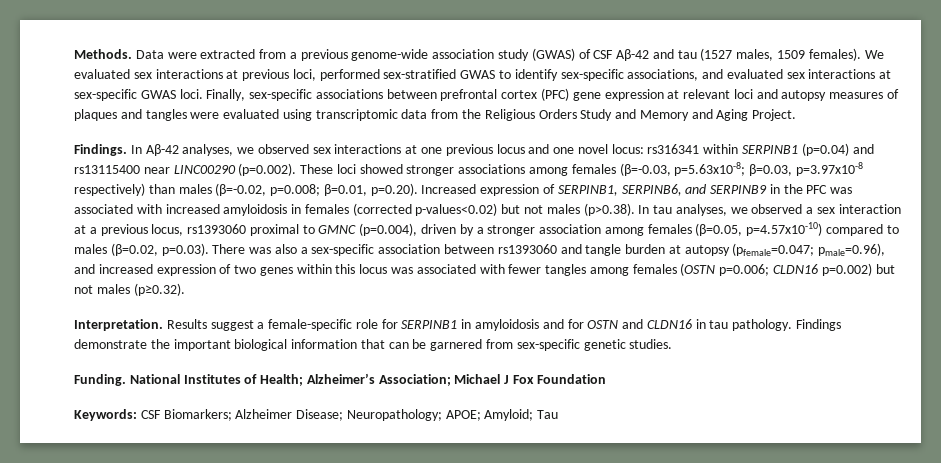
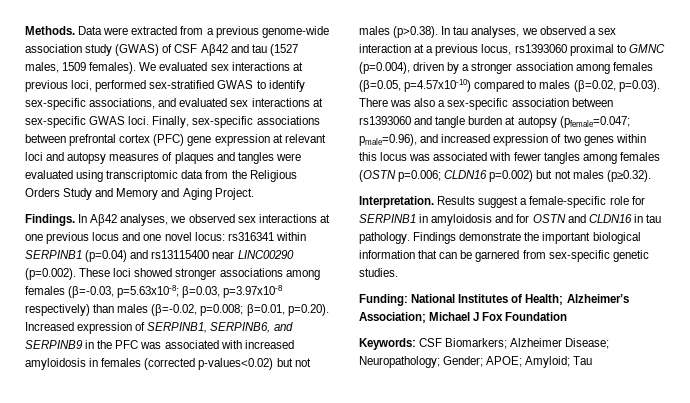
- Data were extracted from a previous genome-wide association study (GWAS) of CSF Aβ-42 and tau (1527 males, 1509 females).
+ Data were extracted from a previous genome-wide association study (GWAS) of CSF Aβ42 and tau (1527 males, 1509 females).
- In Aβ-42 analyses, we observed sex interactions at one previous locus and one novel locus:
+ In Aβ42 analyses, we observed sex interactions at one previous locus and one novel locus:
- Funding. National Institutes of Health; Alzheimer’s Association; Michael J Fox Foundation
+ Funding: National Institutes of Health; Alzheimer’s Association; Michael J Fox Foundation
- Keywords: CSF Biomarkers; Alzheimer Disease; Neuropathology; APOE; Amyloid; Tau
+ Keywords: CSF Biomarkers; Alzheimer Disease; Neuropathology; Gender; APOE; Amyloid; Tau

